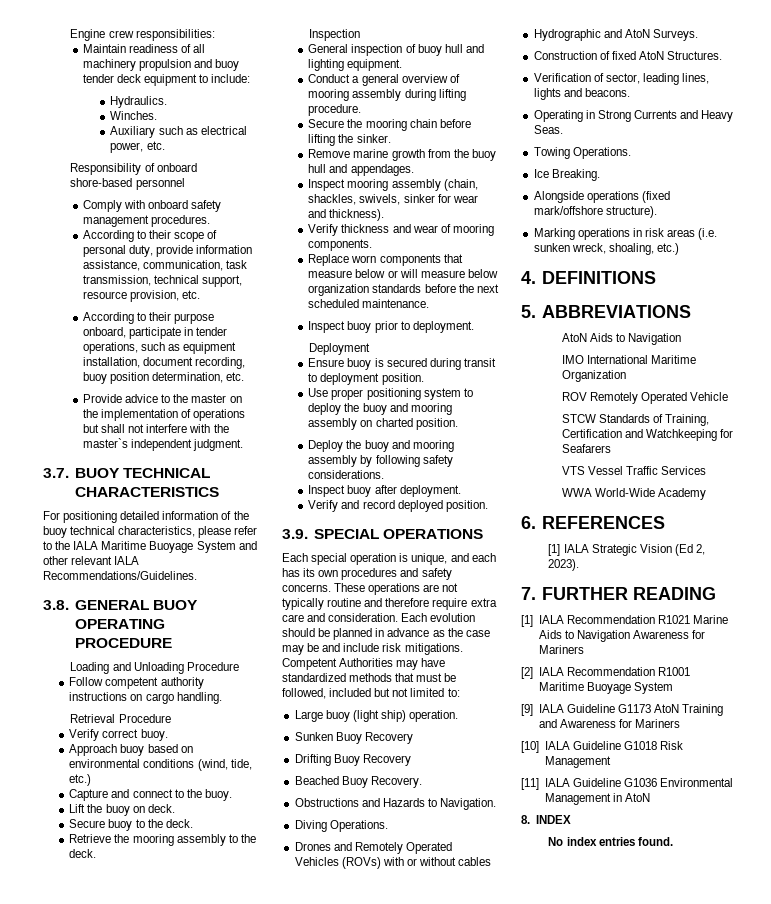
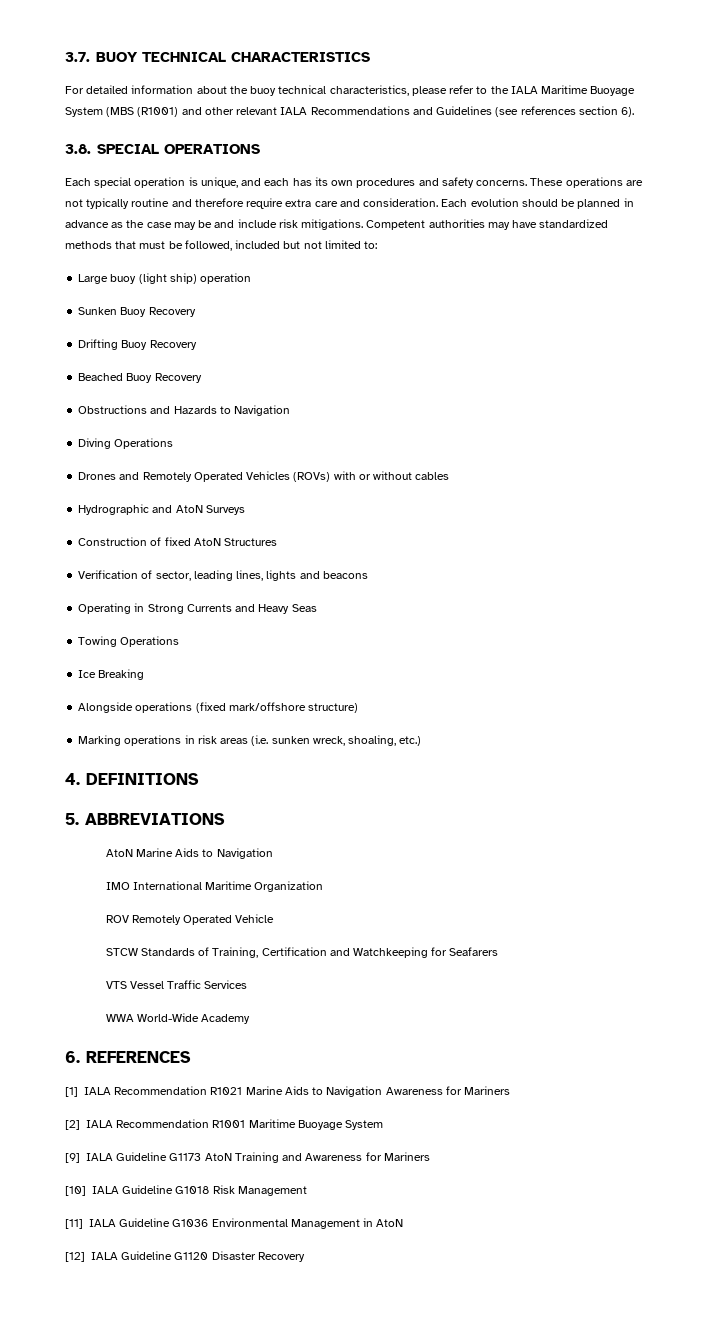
- Engine crew responsibilities:
- Maintain readiness of all machinery propulsion and buoy tender deck equipment to include:
- Hydraulics.
- Winches.
- Auxiliary such as electrical power, etc.
- Responsibility of onboard shore-based personnel
- Comply with onboard safety management procedures.
- According to their scope of personal duty, provide information assistance, communication, task transmission, technical support, resource provision, etc.
- According to their purpose onboard, participate in tender operations, such as equipment installation, document recording, buoy position determination, etc.
- Provide advice to the master on the implementation of operations but shall not interfere with the master`s independent judgment.
- For positioning detailed information of the buoy technical characteristics, please refer to the IALA Maritime Buoyage System and other relevant IALA Recommendations/Guidelines.
- 3.8. GENERAL BUOY OPERATING PROCEDURE
- Loading and Unloading Procedure
- Follow competent authority instructions on cargo handling.
- Retrieval Procedure
- Verify correct buoy.
- Approach buoy based on environmental conditions (wind, tide, etc.)
- Capture and connect to the buoy.
- Lift the buoy on deck.
- Secure buoy to the deck.
- Retrieve the mooring assembly to the deck.
- Inspection
- General inspection of buoy hull and lighting equipment.
- Conduct a general overview of mooring assembly during lifting procedure.
- Secure the mooring chain before lifting the sinker.
- Remove marine growth from the buoy hull and appendages.
- Inspect mooring assembly (chain, shackles, swivels, sinker for wear and thickness).
- Verify thickness and wear of mooring components.
- Replace worn components that measure below or will measure below organization standards before the next scheduled maintenance.
- Inspect buoy prior to deployment.
- Deployment
- Ensure buoy is secured during transit to deployment position.
- Use proper positioning system to deploy the buoy and mooring assembly on charted position.
- Deploy the buoy and mooring assembly by following safety considerations.
- Inspect buoy after deployment.
- Verify and record deployed position.
- 3.9. SPECIAL OPERATIONS
+ For detailed information about the buoy technical characteristics, please refer to the IALA Maritime Buoyage System (MBS (R1001) and other relevant IALA Recommendations and Guidelines (see references section 6).
+ 3.8. SPECIAL OPERATIONS
- Competent Authorities may have standardized methods that must be followed, included but not limited to:
+ Competent authorities may have standardized methods that must be followed, included but not limited to:
- Large buoy (light ship) operation.
+ Large buoy (light ship) operation
- Beached Buoy Recovery.
+ Beached Buoy Recovery
- Obstructions and Hazards to Navigation.
+ Obstructions and Hazards to Navigation
- Diving Operations.
+ Diving Operations
- Hydrographic and AtoN Surveys.
+ Hydrographic and AtoN Surveys
- Construction of fixed AtoN Structures.
+ Construction of fixed AtoN Structures
- Verification of sector, leading lines, lights and beacons.
+ Verification of sector, leading lines, lights and beacons
- Operating in Strong Currents and Heavy Seas.
+ Operating in Strong Currents and Heavy Seas
- Towing Operations.
+ Towing Operations
- Ice Breaking.
+ Ice Breaking
- Alongside operations (fixed mark/offshore structure).
+ Alongside operations (fixed mark/offshore structure)
- AtoN Aids to Navigation
+ AtoN Marine Aids to Navigation
- [1] IALA Strategic Vision (Ed 2, 2023).
- 7. FURTHER READING
- 8. INDEX
- No index entries found.
+ [12] IALA Guideline G1120 Disaster Recovery

